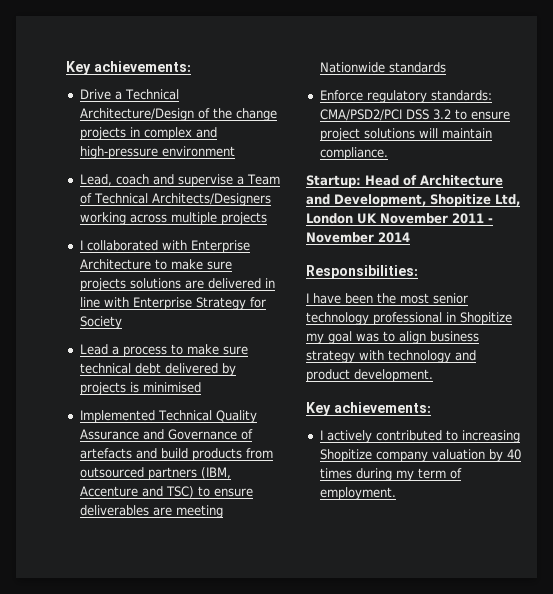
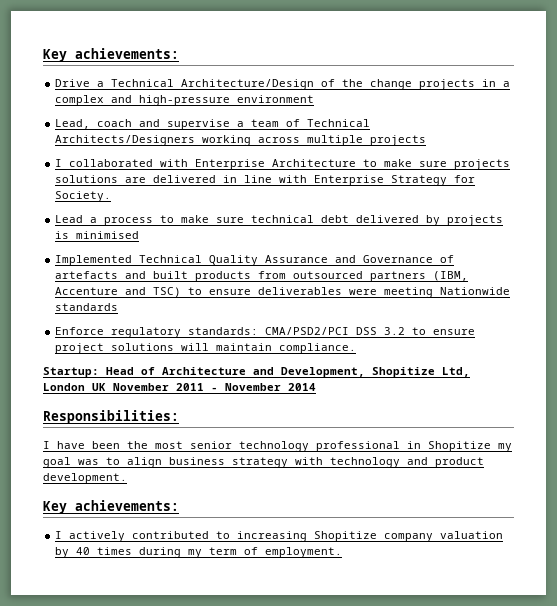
- Drive a Technical Architecture/Design of the change projects in complex and high-pressure environment
+ Drive a Technical Architecture/Design of the change projects in a complex and high-pressure environment
- Lead, coach and supervise a Team of Technical Architects/Designers working across multiple projects
+ Lead, coach and supervise a team of Technical Architects/Designers working across multiple projects
- I collaborated with Enterprise Architecture to make sure projects solutions are delivered in line with Enterprise Strategy for Society
+ I collaborated with Enterprise Architecture to make sure projects solutions are delivered in line with Enterprise Strategy for Society.
- Implemented Technical Quality Assurance and Governance of artefacts and build products from outsourced partners (IBM, Accenture and TSC) to ensure deliverables are meeting Nationwide standards
+ Implemented Technical Quality Assurance and Governance of artefacts and built products from outsourced partners (IBM, Accenture and TSC) to ensure deliverables were meeting Nationwide standards

